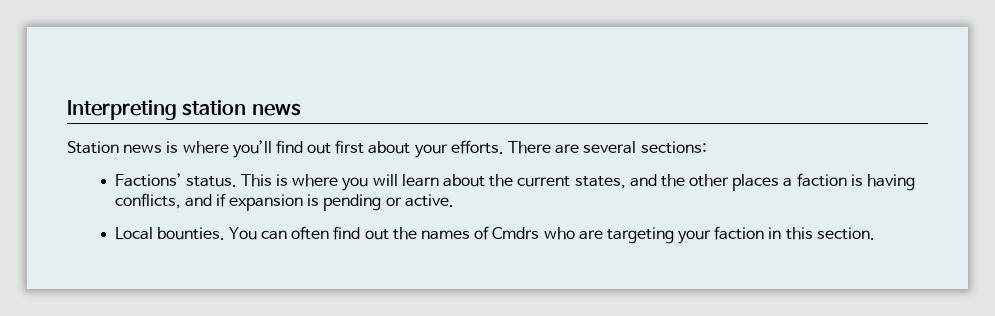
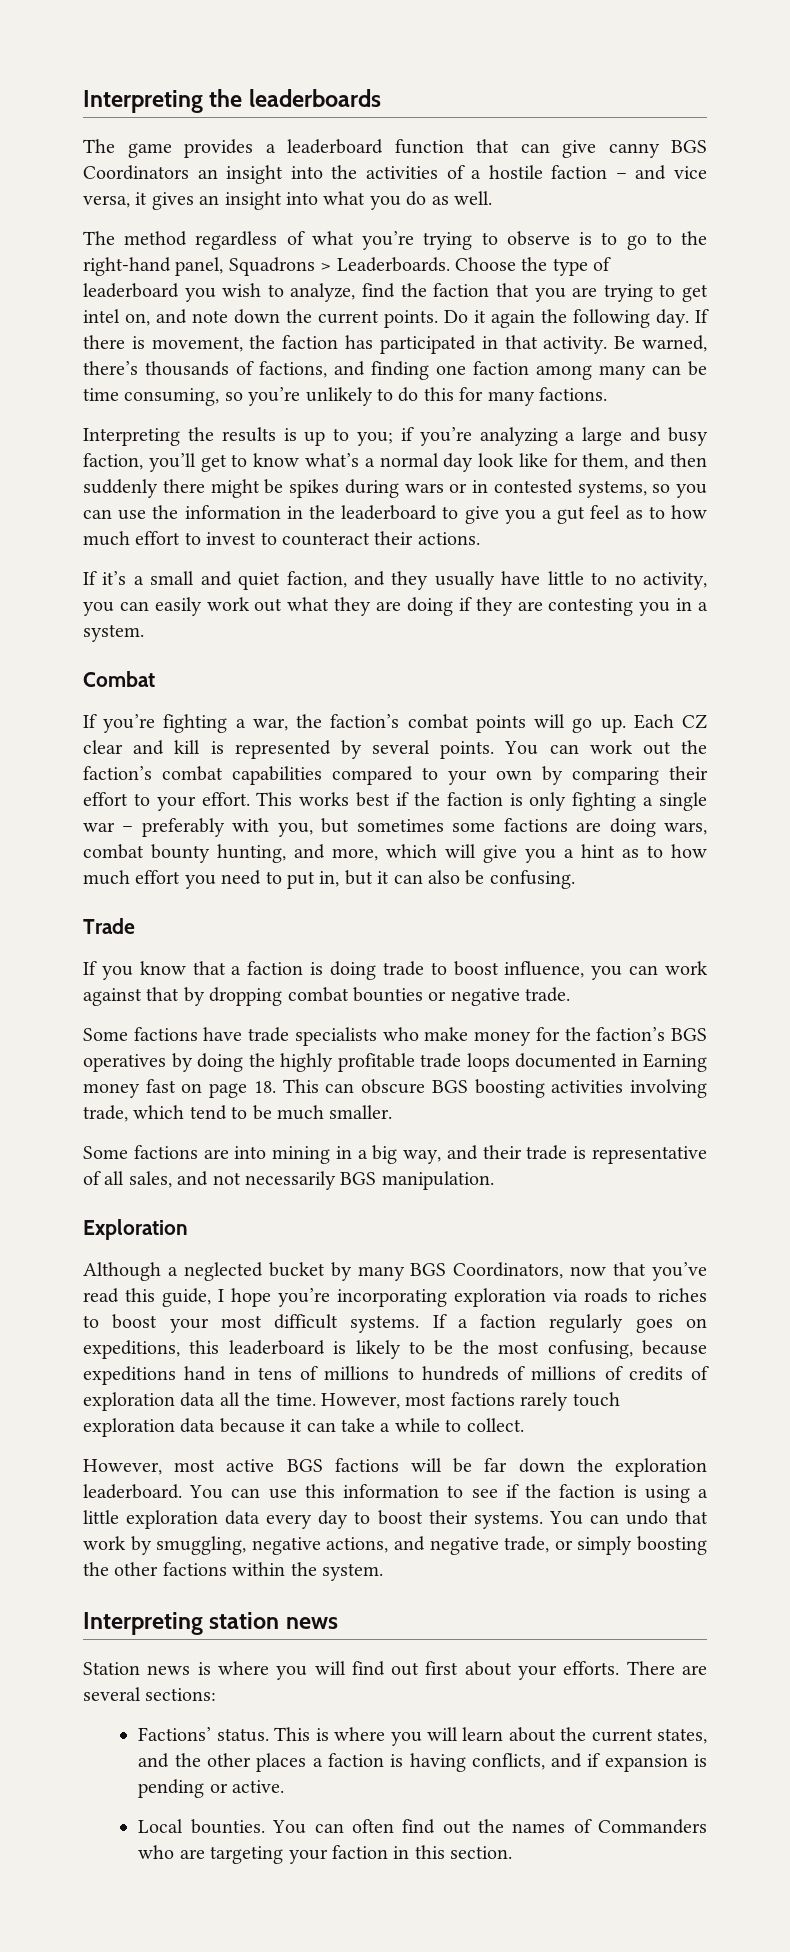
+ Interpreting the leaderboards
+ The game provides a leaderboard function that can give canny BGS Coordinators an insight into the activities of a hostile faction – and vice versa, it gives an insight into what you do as well.
+ The method regardless of what you’re trying to observe is to go to the right-hand panel, Squadrons > Leaderboards. Choose the type of leaderboard you wish to analyze, find the faction that you are trying to get intel on, and note down the current points. Do it again the following day. If there is movement, the faction has participated in that activity. Be warned, there’s thousands of factions, and finding one faction among many can be time consuming, so you’re unlikely to do this for many factions.
+ Interpreting the results is up to you; if you’re analyzing a large and busy faction, you’ll get to know what’s a normal day look like for them, and then suddenly there might be spikes during wars or in contested systems, so you can use the information in the leaderboard to give you a gut feel as to how much effort to invest to counteract their actions.
+ If it’s a small and quiet faction, and they usually have little to no activity, you can easily work out what they are doing if they are contesting you in a system.
+ Combat
+ If you’re fighting a war, the faction’s combat points will go up. Each CZ clear and kill is represented by several points. You can work out the faction’s combat capabilities compared to your own by comparing their effort to your effort. This works best if the faction is only fighting a single war – preferably with you, but sometimes some factions are doing wars, combat bounty hunting, and more, which will give you a hint as to how much effort you need to put in, but it can also be confusing.
+ Trade
+ If you know that a faction is doing trade to boost influence, you can work against that by dropping combat bounties or negative trade.
+ Some factions have trade specialists who make money for the faction’s BGS operatives by doing the highly profitable trade loops documented in Earning money fast on page 18. This can obscure BGS boosting activities involving trade, which tend to be much smaller.
+ Some factions are into mining in a big way, and their trade is representative of all sales, and not necessarily BGS manipulation.
+ Exploration
+ Although a neglected bucket by many BGS Coordinators, now that you’ve read this guide, I hope you’re incorporating exploration via roads to riches to boost your most difficult systems. If a faction regularly goes on expeditions, this leaderboard is likely to be the most confusing, because expeditions hand in tens of millions to hundreds of millions of credits of exploration data all the time. However, most factions rarely touch exploration data because it can take a while to collect.
+ However, most active BGS factions will be far down the exploration leaderboard. You can use this information to see if the faction is using a little exploration data every day to boost their systems. You can undo that work by smuggling, negative actions, and negative trade, or simply boosting the other factions within the system.
- Station news is where you’ll find out first about your efforts.
+ Station news is where you will find out first about your efforts.
- You can often find out the names of Cmdrs who are targeting your faction in this section.
+ You can often find out the names of Commanders who are targeting your faction in this section.

